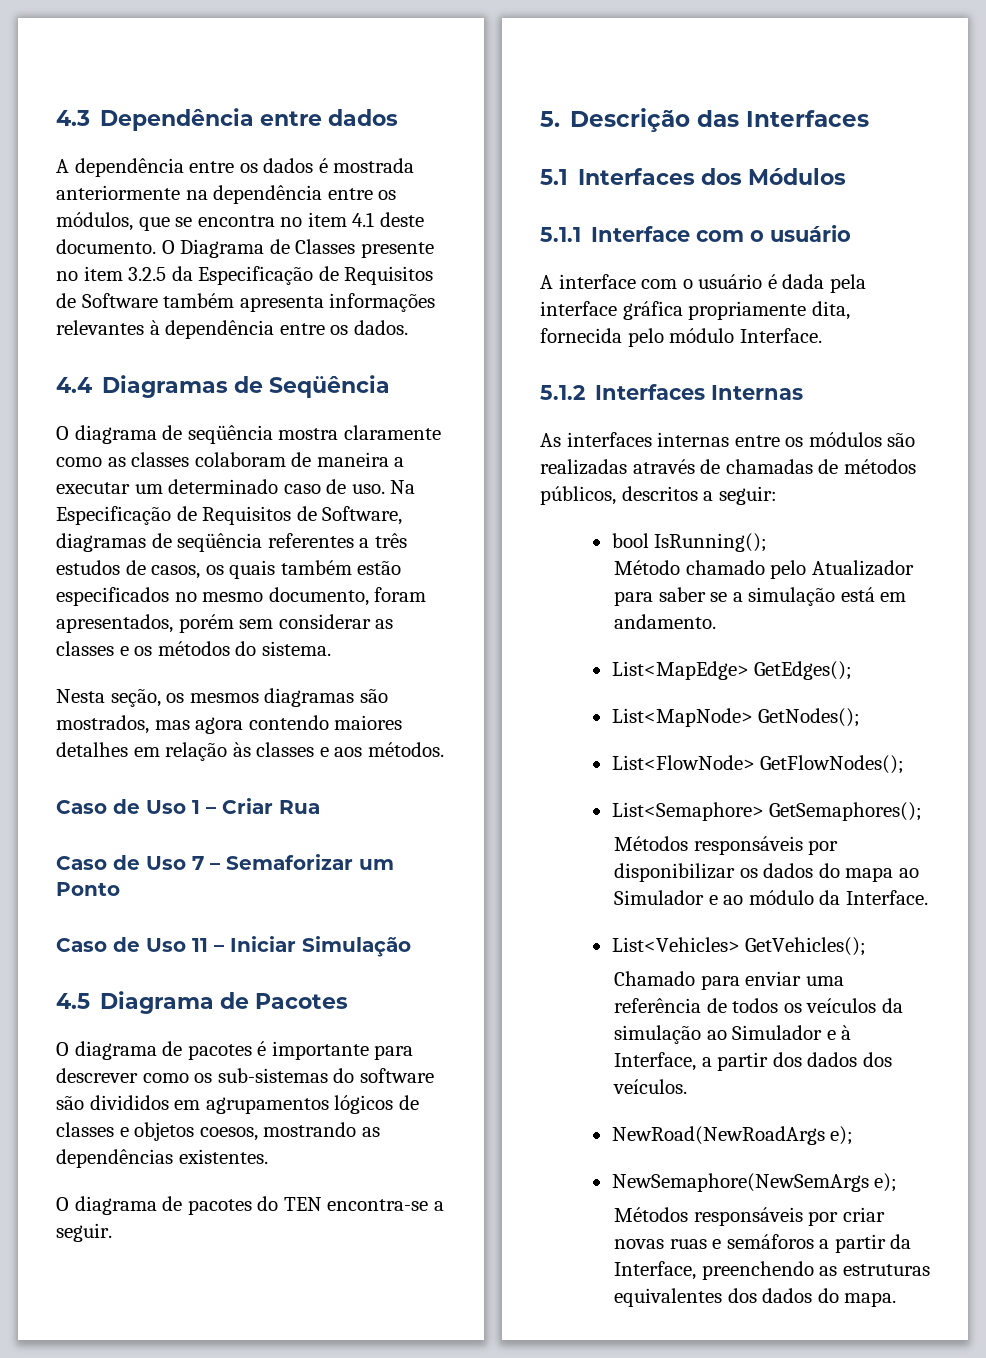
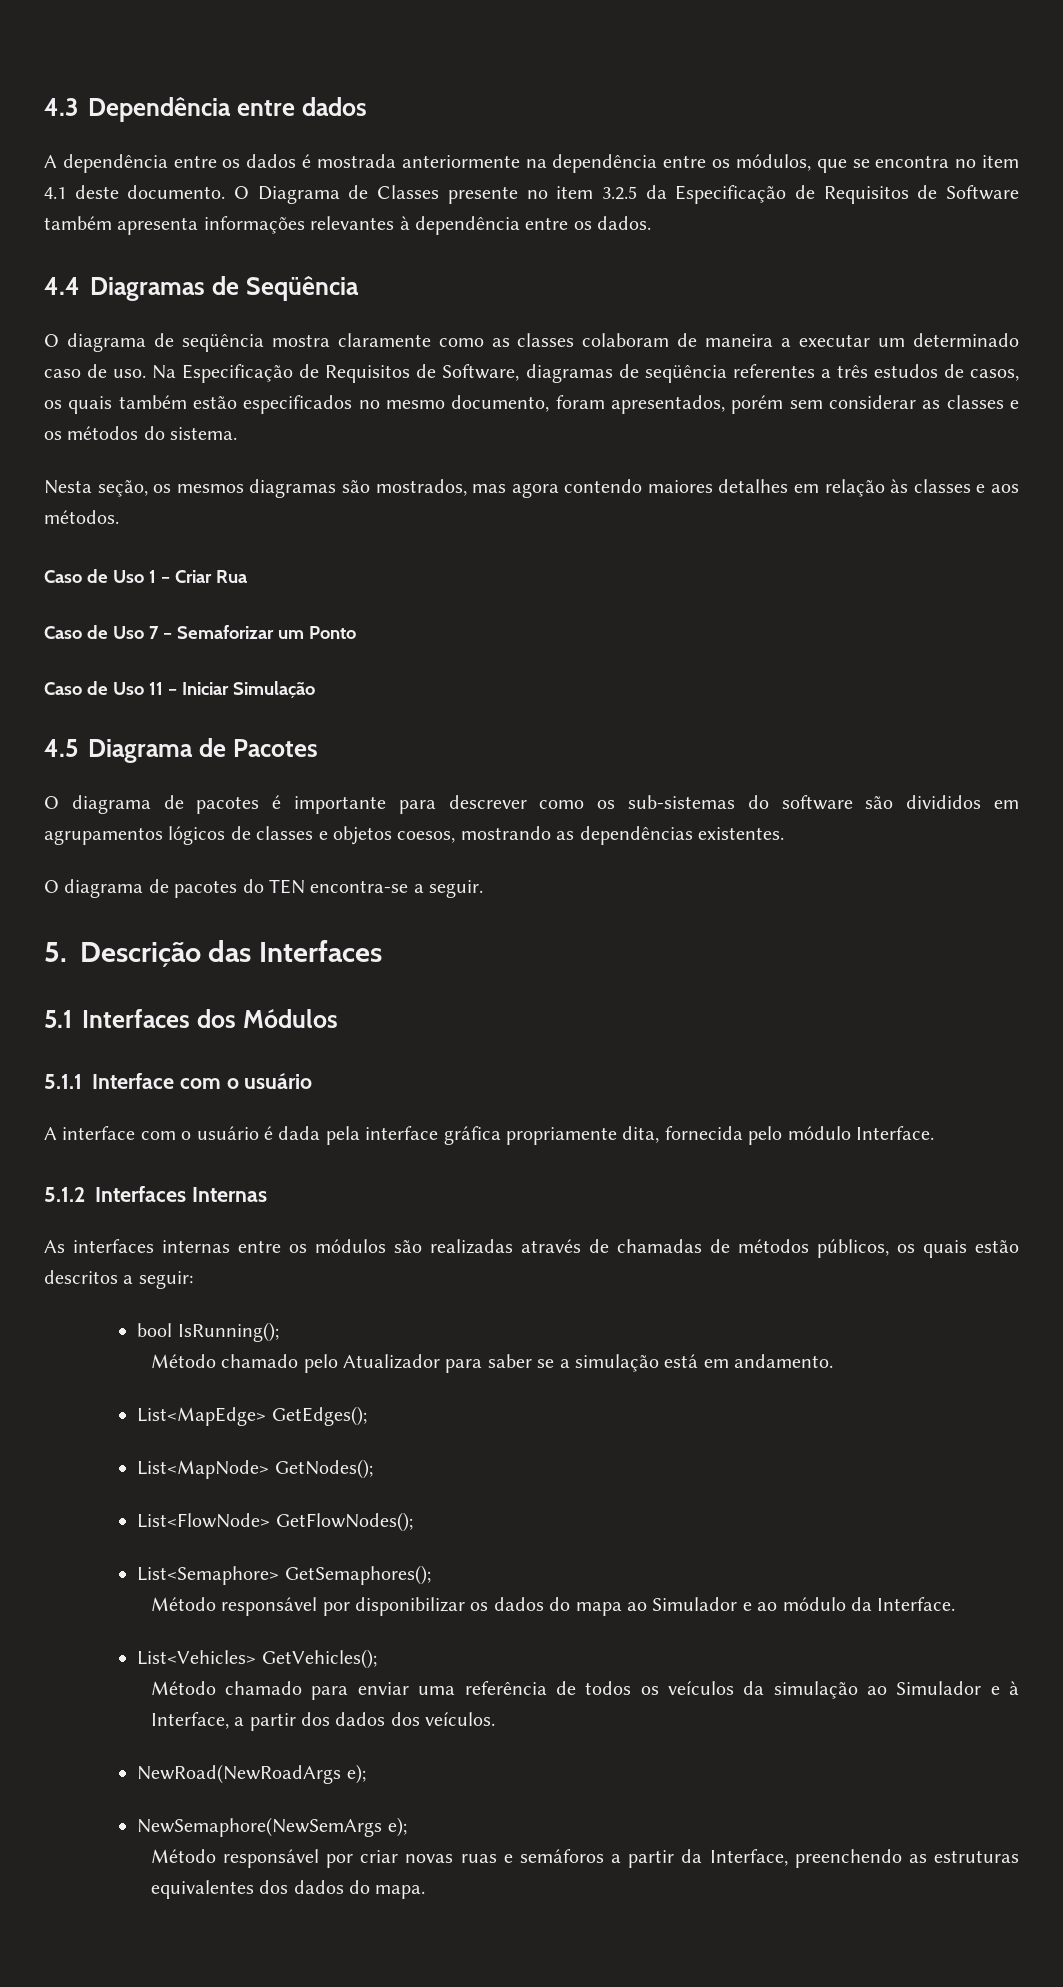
- As interfaces internas entre os módulos são realizadas através de chamadas de métodos públicos, descritos a seguir:
+ As interfaces internas entre os módulos são realizadas através de chamadas de métodos públicos, os quais estão descritos a seguir:
- Métodos responsáveis por disponibilizar os dados do mapa ao Simulador e ao módulo da Interface.
+ Método responsável por disponibilizar os dados do mapa ao Simulador e ao módulo da Interface.
- Chamado para enviar uma referência de todos os veículos da simulação ao Simulador e à Interface, a partir dos dados dos veículos.
+ Método chamado para enviar uma referência de todos os veículos da simulação ao Simulador e à Interface, a partir dos dados dos veículos.
- Métodos responsáveis por criar novas ruas e semáforos a partir da Interface, preenchendo as estruturas equivalentes dos dados do mapa.
+ Método responsável por criar novas ruas e semáforos a partir da Interface, preenchendo as estruturas equivalentes dos dados do mapa.

